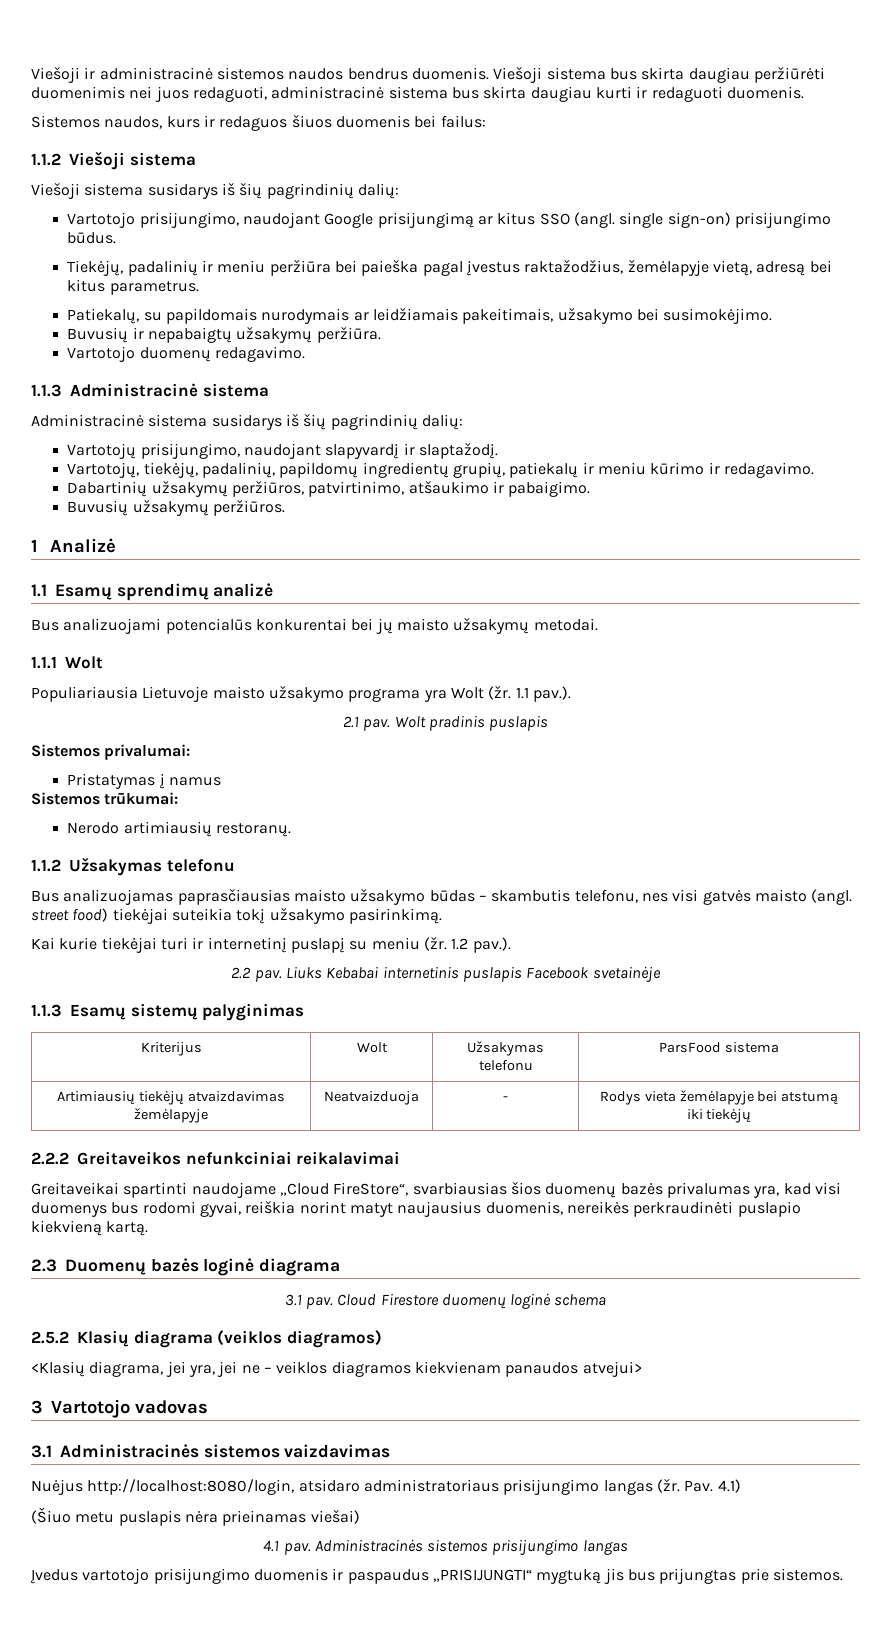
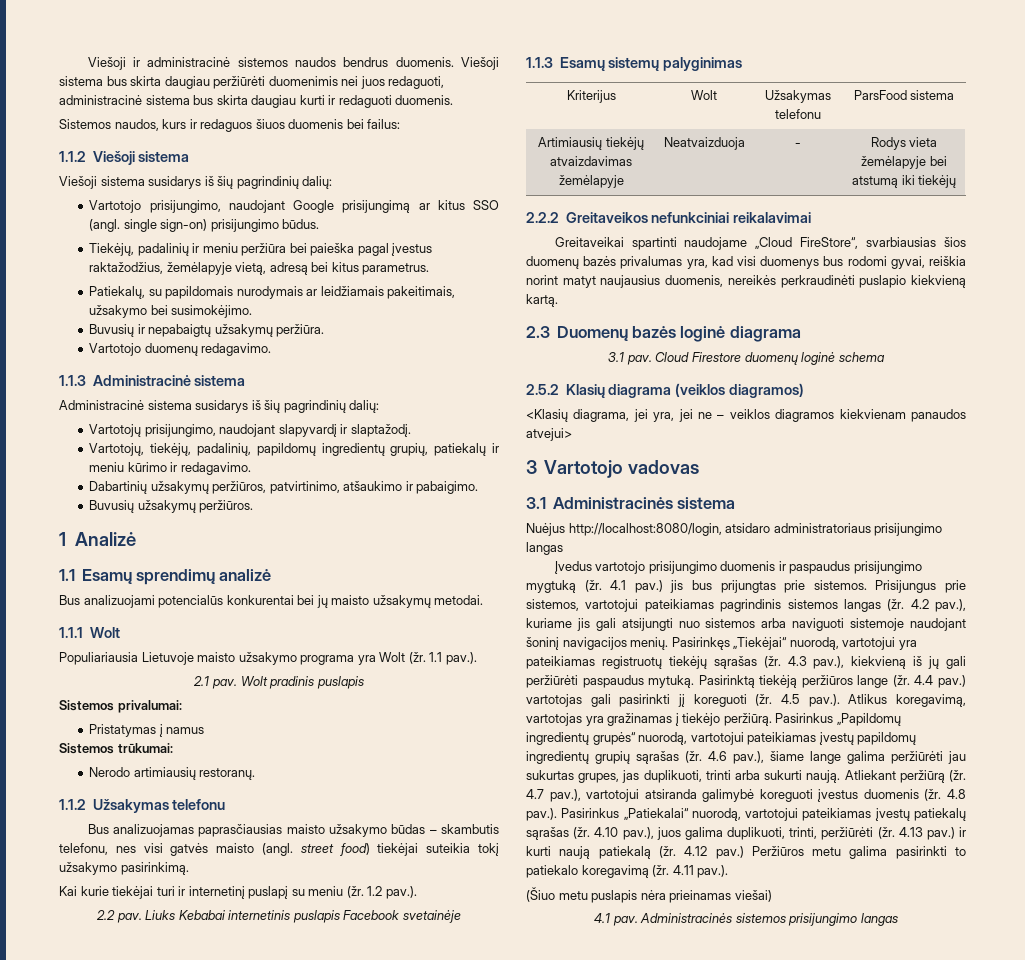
- 3.1 Administracinės sistemos vaizdavimas
+ 3.1 Administracinės sistema
- Nuėjus http://localhost:8080/login, atsidaro administratoriaus prisijungimo langas (žr. Pav. 4.1)
+ Nuėjus http://localhost:8080/login, atsidaro administratoriaus prisijungimo langas
+ Įvedus vartotojo prisijungimo duomenis ir paspaudus prisijungimo mygtuką (žr. 4.1 pav.) jis bus prijungtas prie sistemos. Prisijungus prie sistemos, vartotojui pateikiamas pagrindinis sistemos langas (žr. 4.2 pav.), kuriame jis gali atsijungti nuo sistemos arba naviguoti sistemoje naudojant šoninį navigacijos menių. Pasirinkęs „Tiekėjai“ nuorodą, vartotojui yra pateikiamas registruotų tiekėjų sąrašas (žr. 4.3 pav.), kiekvieną iš jų gali peržiūrėti paspaudus mytuką. Pasirinktą tiekėją peržiūros lange (žr. 4.4 pav.) vartotojas gali pasirinkti jį koreguoti (žr. 4.5 pav.). Atlikus koregavimą, vartotojas yra gražinamas į tiekėjo peržiūrą. Pasirinkus „Papildomų ingredientų grupės“ nuorodą, vartotojui pateikiamas įvestų papildomų ingredientų grupių sąrašas (žr. 4.6 pav.), šiame lange galima peržiūrėti jau sukurtas grupes, jas duplikuoti, trinti arba sukurti naują. Atliekant peržiūrą (žr. 4.7 pav.), vartotojui atsiranda galimybė koreguoti įvestus duomenis (žr. 4.8 pav.). Pasirinkus „Patiekalai“ nuorodą, vartotojui pateikiamas įvestų patiekalų sąrašas (žr. 4.10 pav.), juos galima duplikuoti, trinti, peržiūrėti (žr. 4.13 pav.) ir kurti naują patiekalą (žr. 4.12 pav.) Peržiūros metu galima pasirinkti to patiekalo koregavimą (žr. 4.11 pav.).
- Įvedus vartotojo prisijungimo duomenis ir paspaudus „PRISIJUNGTI“ mygtuką jis bus prijungtas prie sistemos.

